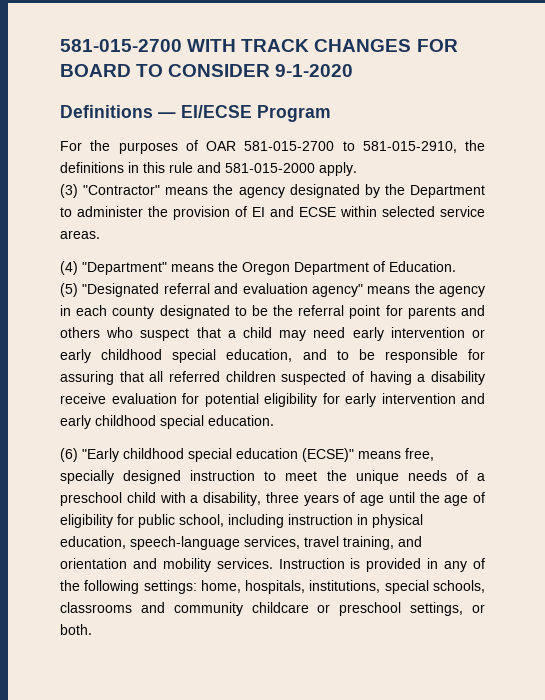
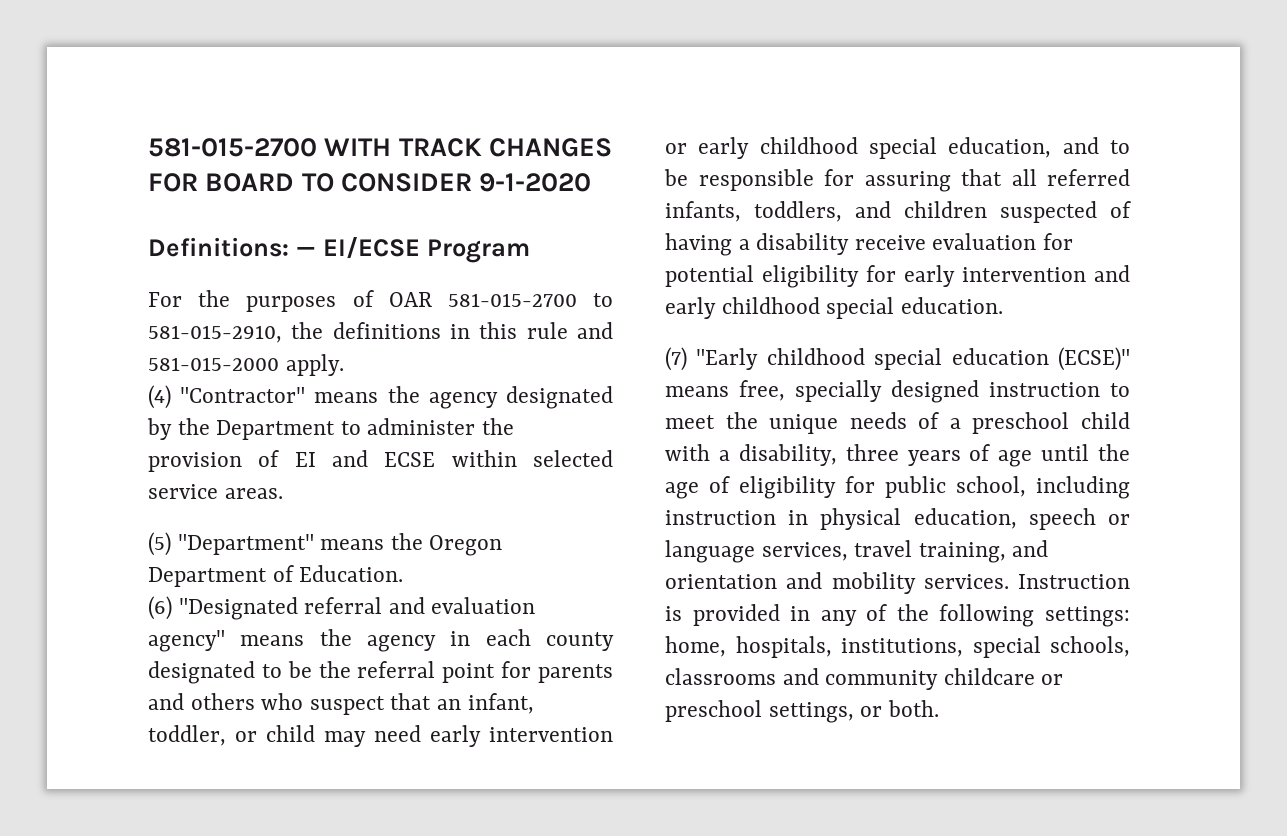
- Definitions — EI/ECSE Program
+ Definitions: — EI/ECSE Program
- (3) "Contractor" means the agency designated by the Department to administer the provision of EI and ECSE within selected service areas.
+ (4) "Contractor" means the agency designated by the Department to administer the provision of EI and ECSE within selected service areas.
- (4) "Department" means the Oregon Department of Education.
+ (5) "Department" means the Oregon Department of Education.
- (5) "Designated referral and evaluation agency" means the agency in each county designated to be the referral point for parents and others who suspect that a child may need early intervention or early childhood special education, and to be responsible for assuring that all referred children suspected of having a disability receive evaluation for potential eligibility for early intervention and early childhood special education.
+ (6) "Designated referral and evaluation agency" means the agency in each county designated to be the referral point for parents and others who suspect that an infant, toddler, or child may need early intervention or early childhood special education, and to be responsible for assuring that all referred infants, toddlers, and children suspected of having a disability receive evaluation for potential eligibility for early intervention and early childhood special education.
- (6) "Early childhood special education (ECSE)" means free, specially designed instruction to meet the unique needs of a preschool child with a disability, three years of age until the age of eligibility for public school, including instruction in physical education, speech-language services, travel training, and orientation and mobility services.
+ (7) "Early childhood special education (ECSE)" means free, specially designed instruction to meet the unique needs of a preschool child with a disability, three years of age until the age of eligibility for public school, including instruction in physical education, speech or language services, travel training, and orientation and mobility services.

